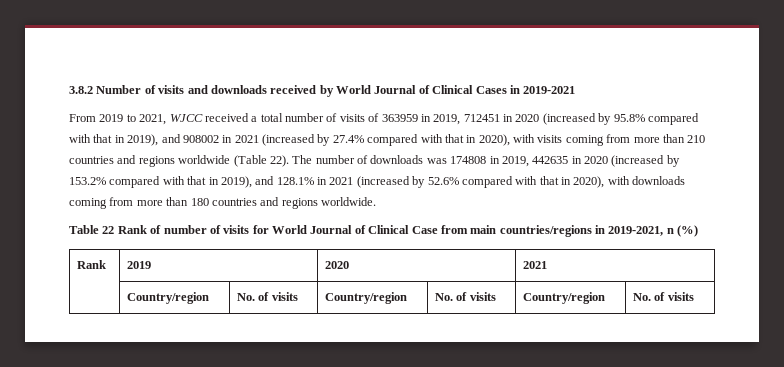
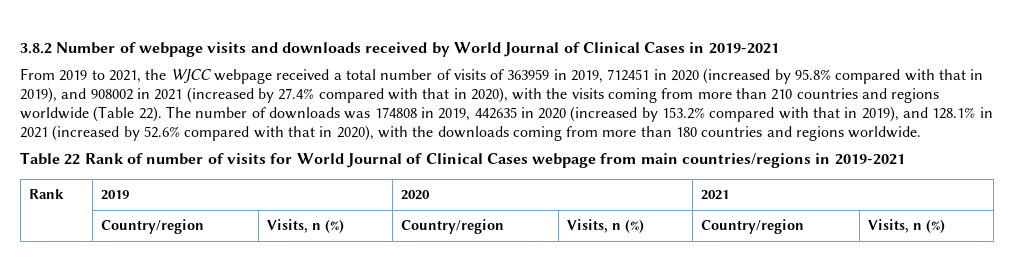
- 3.8.2 Number of visits and downloads received by World Journal of Clinical Cases in 2019-2021
+ 3.8.2 Number of webpage visits and downloads received by World Journal of Clinical Cases in 2019-2021
- From 2019 to 2021, WJCC received a total number of visits of 363959 in 2019, 712451 in 2020 (increased by 95.8% compared with that in 2019), and 908002 in 2021 (increased by 27.4% compared with that in 2020), with visits coming from more than 210 countries and regions worldwide (Table 22).
+ From 2019 to 2021, the WJCC webpage received a total number of visits of 363959 in 2019, 712451 in 2020 (increased by 95.8% compared with that in 2019), and 908002 in 2021 (increased by 27.4% compared with that in 2020), with the visits coming from more than 210 countries and regions worldwide (Table 22).
- The number of downloads was 174808 in 2019, 442635 in 2020 (increased by 153.2% compared with that in 2019), and 128.1% in 2021 (increased by 52.6% compared with that in 2020), with downloads coming from more than 180 countries and regions worldwide.
+ The number of downloads was 174808 in 2019, 442635 in 2020 (increased by 153.2% compared with that in 2019), and 128.1% in 2021 (increased by 52.6% compared with that in 2020), with the downloads coming from more than 180 countries and regions worldwide.
- Table 22 Rank of number of visits for World Journal of Clinical Case from main countries/regions in 2019-2021, n (%)
+ Table 22 Rank of number of visits for World Journal of Clinical Cases webpage from main countries/regions in 2019-2021
- | Country/region | No. of visits | Country/region | No. of visits | Country/region | No. of visits
+ | Country/region | Visits, n (%) | Country/region | Visits, n (%) | Country/region | Visits, n (%)

